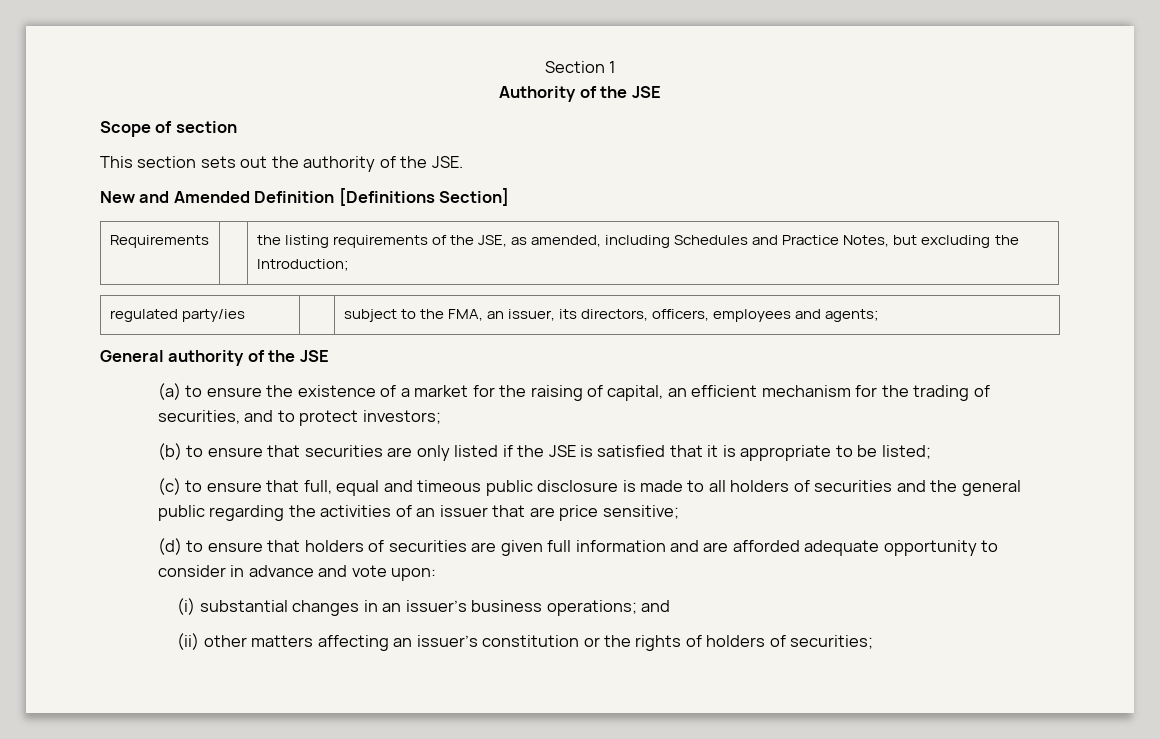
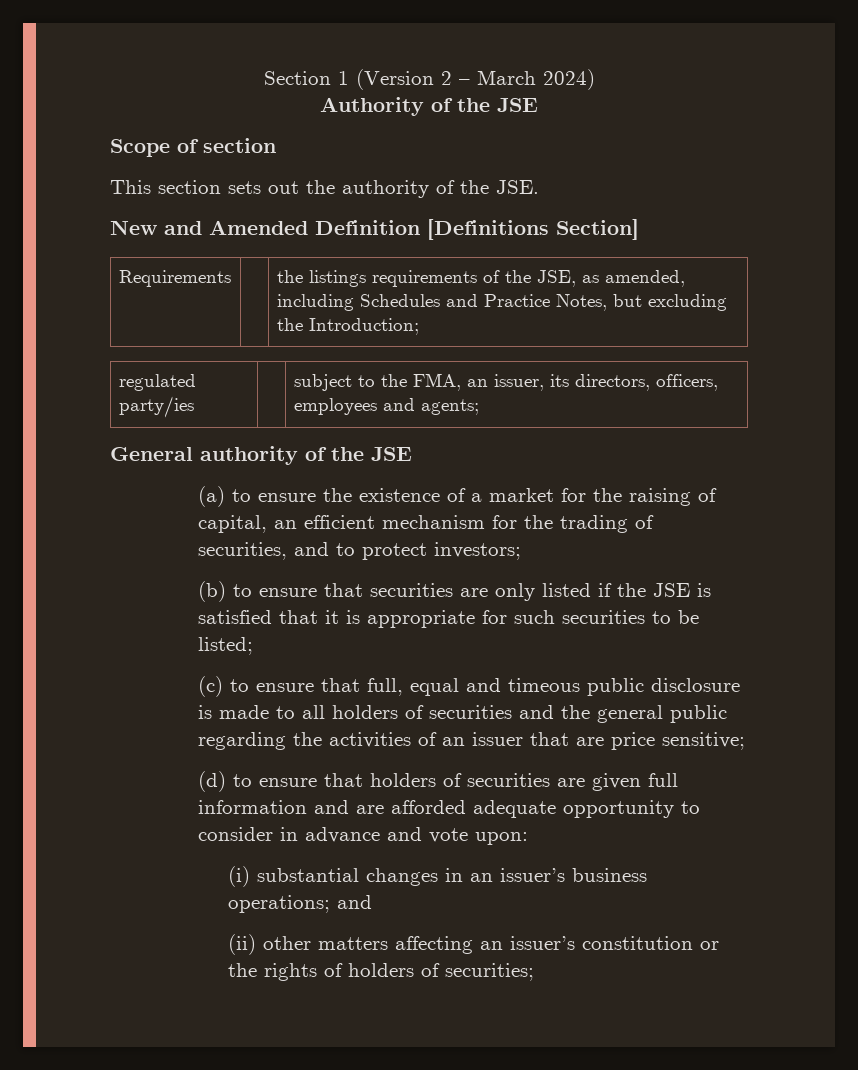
- Section 1
+ Section 1 (Version 2 – March 2024)
- Requirements | | the listing requirements of the JSE, as amended, including Schedules and Practice Notes, but excluding the Introduction;
+ Requirements | | the listings requirements of the JSE, as amended, including Schedules and Practice Notes, but excluding the Introduction;
- (b) to ensure that securities are only listed if the JSE is satisfied that it is appropriate to be listed;
+ (b) to ensure that securities are only listed if the JSE is satisfied that it is appropriate for such securities to be listed;

